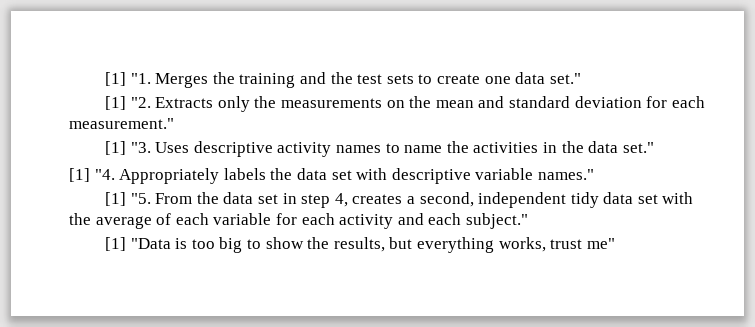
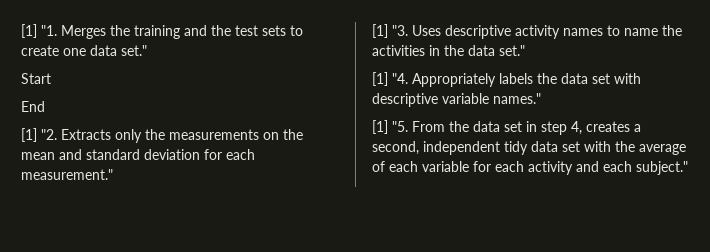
+ Start
+ End
- [1] "Data is too big to show the results, but everything works, trust me"

